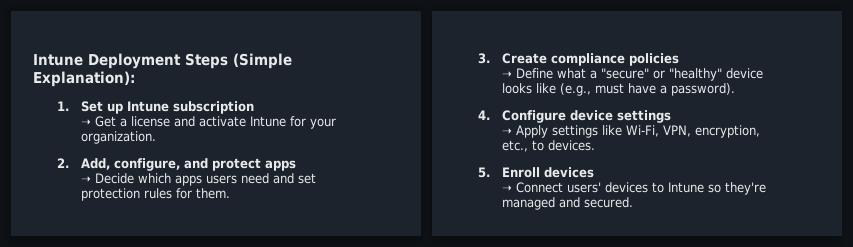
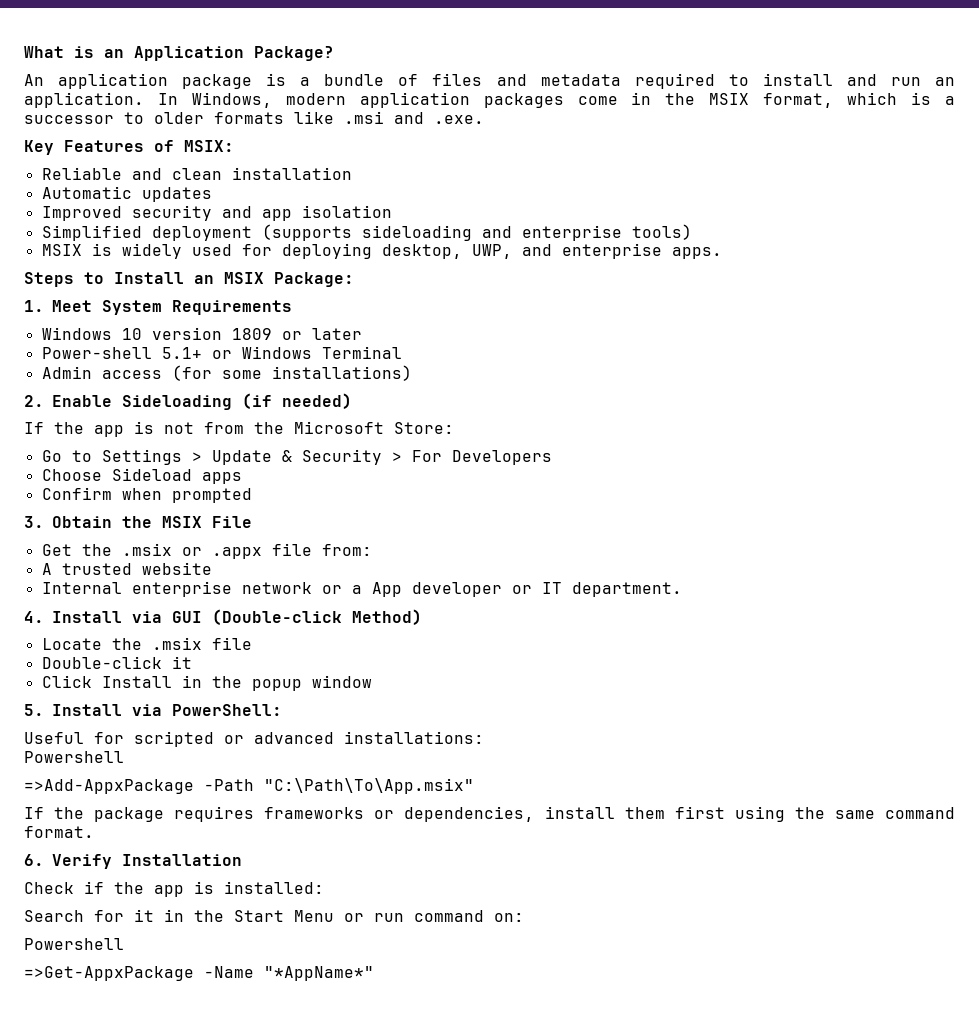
- Intune Deployment Steps (Simple Explanation):
- 1. Set up Intune subscription
- ➝ Get a license and activate Intune for your organization.
- 2. Add, configure, and protect apps
- ➝ Decide which apps users need and set protection rules for them.
- 3. Create compliance policies
- ➝ Define what a "secure" or "healthy" device looks like (e.g., must have a password).
- 4. Configure device settings
- ➝ Apply settings like Wi-Fi, VPN, encryption, etc., to devices.
- 5. Enroll devices
- ➝ Connect users' devices to Intune so they're managed and secured.
+ What is an Application Package?
+ An application package is a bundle of files and metadata required to install and run an application. In Windows, modern application packages come in the MSIX format, which is a successor to older formats like .msi and .exe.
+ Key Features of MSIX:
+ Reliable and clean installation
+ Automatic updates
+ Improved security and app isolation
+ Simplified deployment (supports sideloading and enterprise tools)
+ MSIX is widely used for deploying desktop, UWP, and enterprise apps.
+ Steps to Install an MSIX Package:
+ 1. Meet System Requirements
+ Windows 10 version 1809 or later
+ Power-shell 5.1+ or Windows Terminal
+ Admin access (for some installations)
+ 2. Enable Sideloading (if needed)
+ If the app is not from the Microsoft Store:
+ Go to Settings > Update & Security > For Developers
+ Choose Sideload apps
+ Confirm when prompted
+ 3. Obtain the MSIX File
+ Get the .msix or .appx file from:
+ A trusted website
+ Internal enterprise network or a App developer or IT department.
+ 4. Install via GUI (Double-click Method)
+ Locate the .msix file
+ Double-click it
+ Click Install in the popup window
+ 5. Install via PowerShell:
+ Useful for scripted or advanced installations:
+ Powershell
+ =>Add-AppxPackage -Path "C:\Path\To\App.msix"
+ If the package requires frameworks or dependencies, install them first using the same command format.
+ 6. Verify Installation
+ Check if the app is installed:
+ Search for it in the Start Menu or run command on:
+ Powershell
+ =>Get-AppxPackage -Name "*AppName*"

